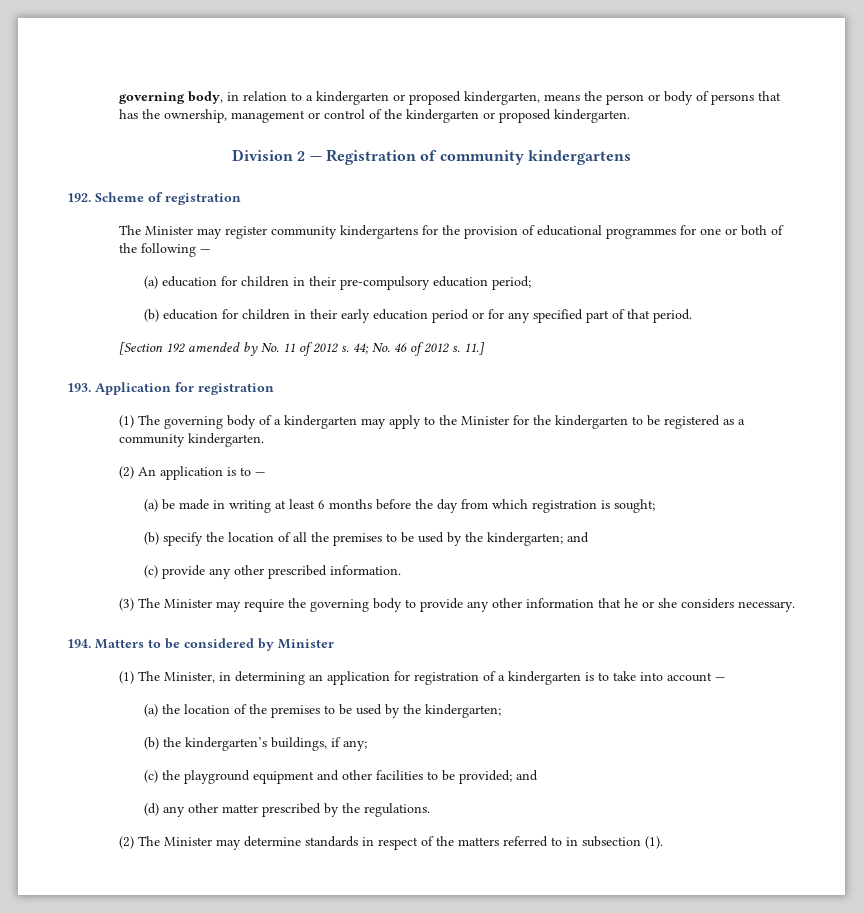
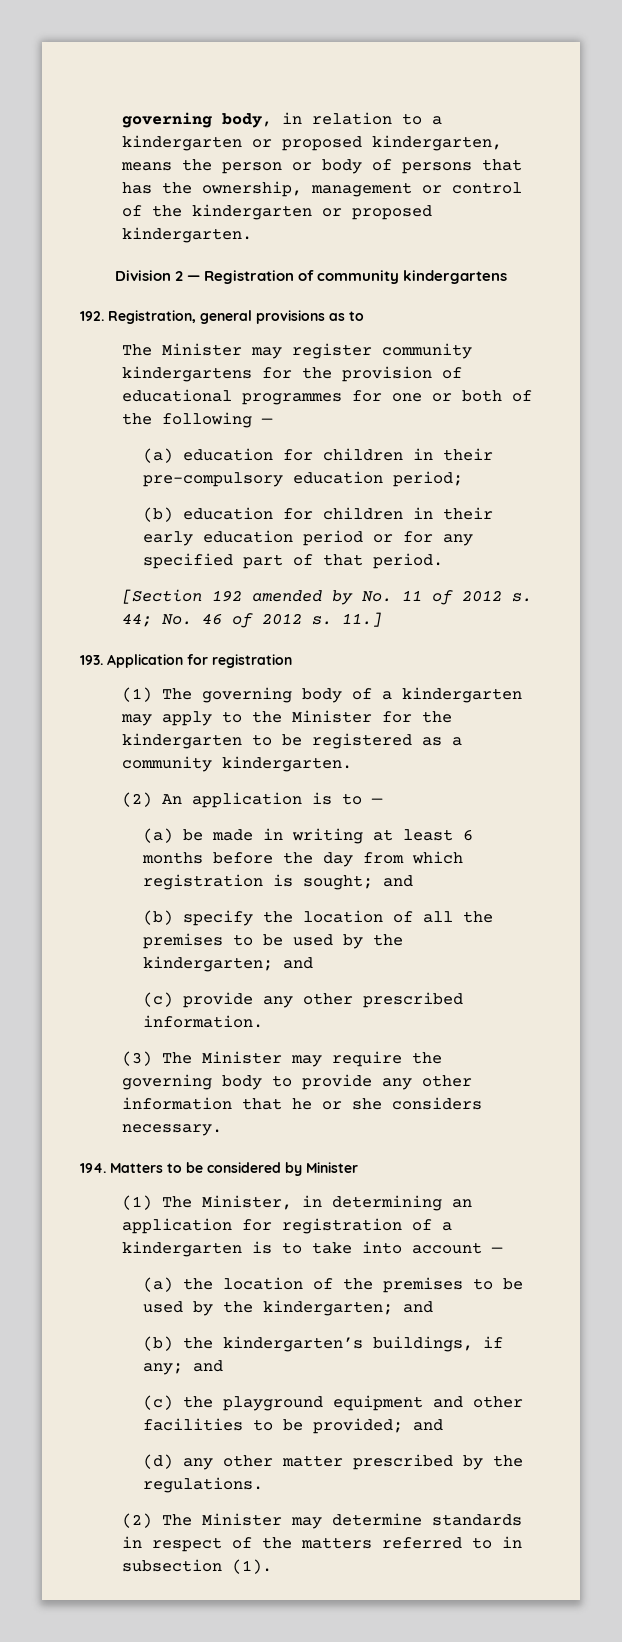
- 192. Scheme of registration
+ 192. Registration, general provisions as to
- (a) be made in writing at least 6 months before the day from which registration is sought;
+ (a) be made in writing at least 6 months before the day from which registration is sought; and
- (a) the location of the premises to be used by the kindergarten;
+ (a) the location of the premises to be used by the kindergarten; and
- (b) the kindergarten’s buildings, if any;
+ (b) the kindergarten’s buildings, if any; and

